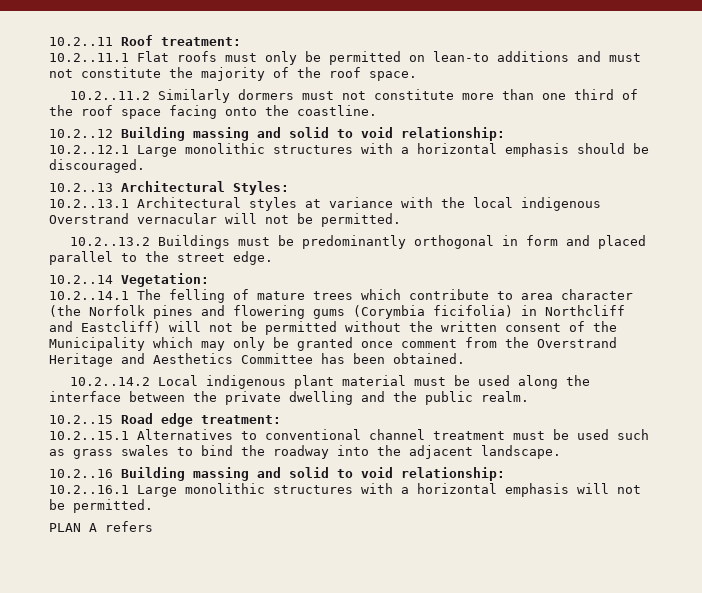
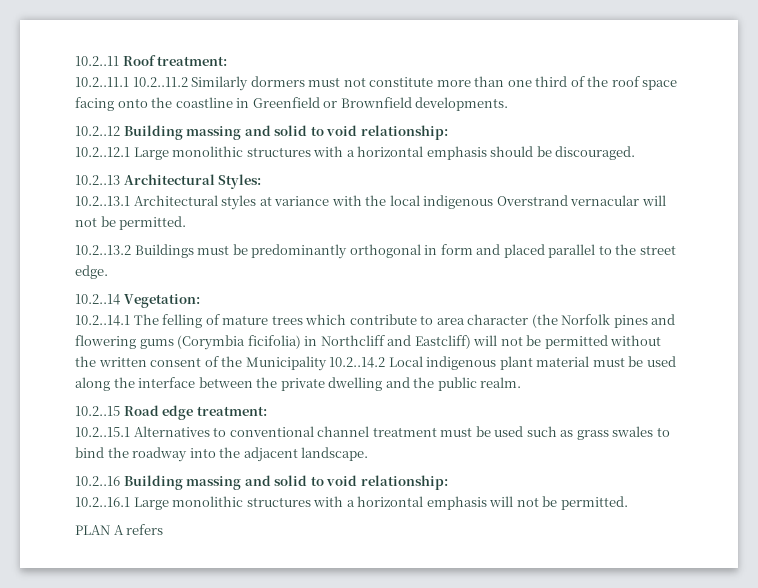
- 10.2..11.1 Flat roofs must only be permitted on lean-to additions and must not constitute the majority of the roof space.
- 10.2..11.2 Similarly dormers must not constitute more than one third of the roof space facing onto the coastline.
+ 10.2..11.1 10.2..11.2 Similarly dormers must not constitute more than one third of the roof space facing onto the coastline in Greenfield or Brownfield developments.
- 10.2..14.1 The felling of mature trees which contribute to area character (the Norfolk pines and flowering gums (Corymbia ficifolia) in Northcliff and Eastcliff) will not be permitted without the written consent of the Municipality which may only be granted once comment from the Overstrand Heritage and Aesthetics Committee has been obtained.
- 10.2..14.2 Local indigenous plant material must be used along the interface between the private dwelling and the public realm.
+ 10.2..14.1 The felling of mature trees which contribute to area character (the Norfolk pines and flowering gums (Corymbia ficifolia) in Northcliff and Eastcliff) will not be permitted without the written consent of the Municipality 10.2..14.2 Local indigenous plant material must be used along the interface between the private dwelling and the public realm.

